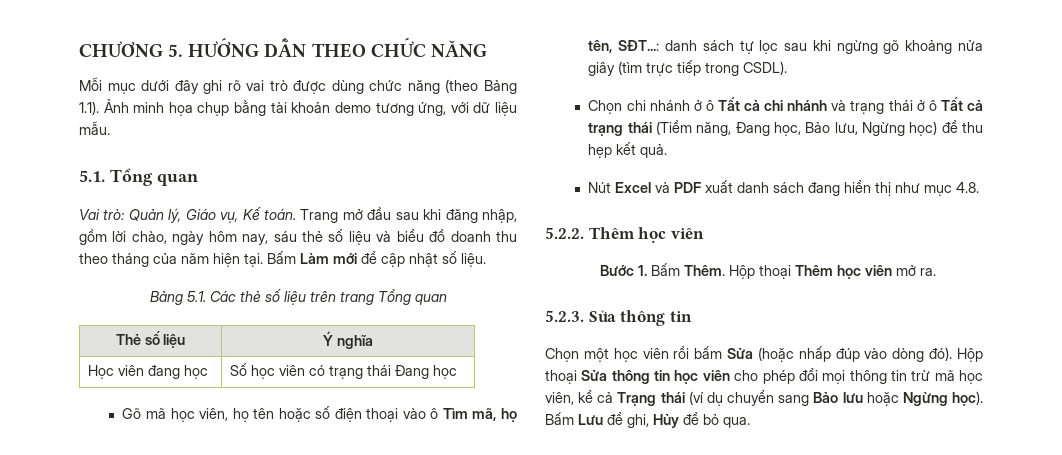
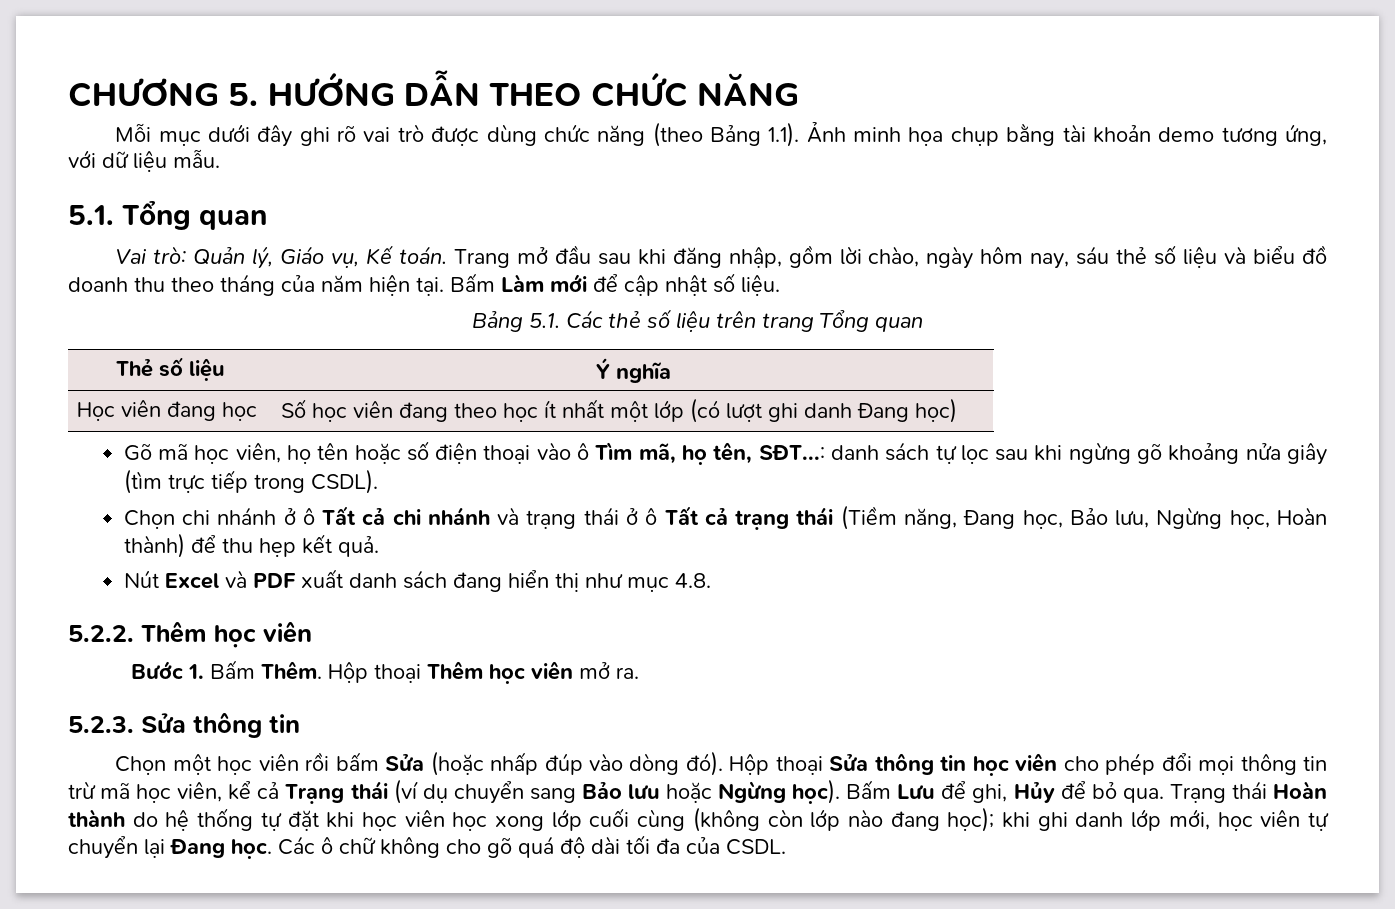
- Học viên đang học | Số học viên có trạng thái Đang học
+ Học viên đang học | Số học viên đang theo học ít nhất một lớp (có lượt ghi danh Đang học)
- Chọn chi nhánh ở ô Tất cả chi nhánh và trạng thái ở ô Tất cả trạng thái (Tiềm năng, Đang học, Bảo lưu, Ngừng học) để thu hẹp kết quả.
+ Chọn chi nhánh ở ô Tất cả chi nhánh và trạng thái ở ô Tất cả trạng thái (Tiềm năng, Đang học, Bảo lưu, Ngừng học, Hoàn thành) để thu hẹp kết quả.
+ Trạng thái Hoàn thành do hệ thống tự đặt khi học viên học xong lớp cuối cùng (không còn lớp nào đang học); khi ghi danh lớp mới, học viên tự chuyển lại Đang học. Các ô chữ không cho gõ quá độ dài tối đa của CSDL.

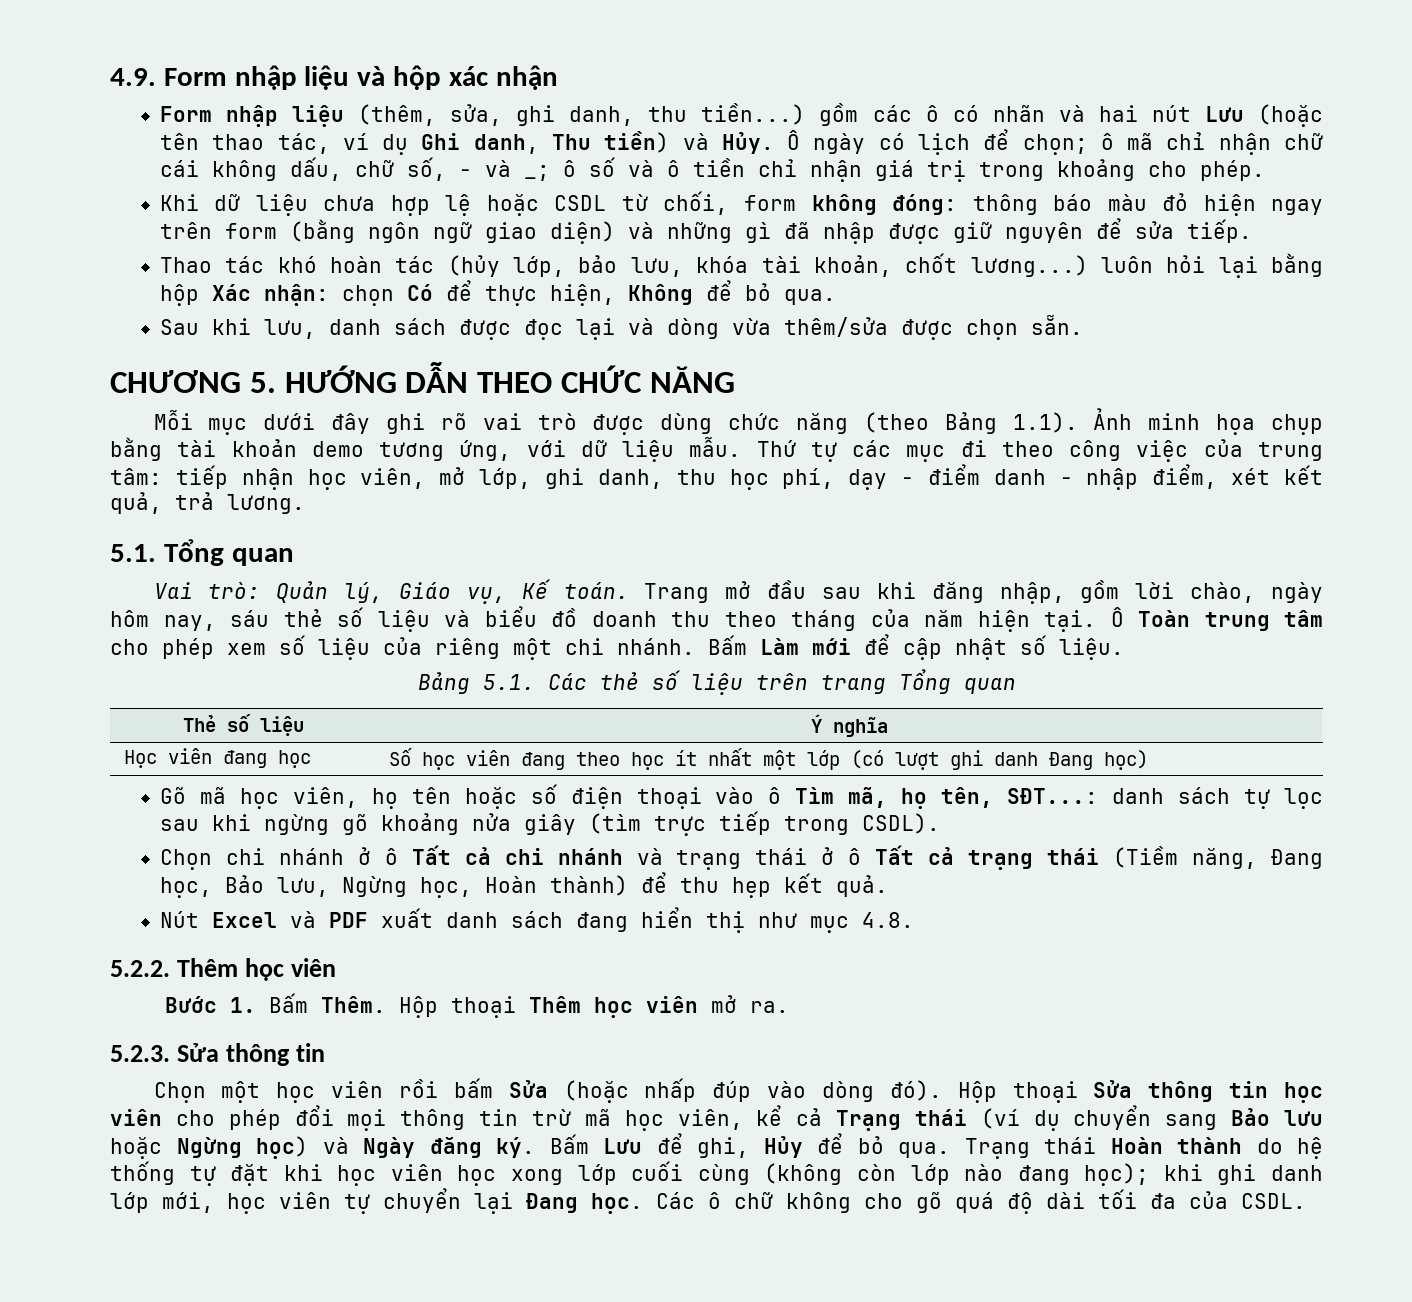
+ 4.9. Form nhập liệu và hộp xác nhận
+ Form nhập liệu (thêm, sửa, ghi danh, thu tiền...) gồm các ô có nhãn và hai nút Lưu (hoặc tên thao tác, ví dụ Ghi danh, Thu tiền) và Hủy. Ô ngày có lịch để chọn; ô mã chỉ nhận chữ cái không dấu, chữ số, - và _; ô số và ô tiền chỉ nhận giá trị trong khoảng cho phép.
+ Khi dữ liệu chưa hợp lệ hoặc CSDL từ chối, form không đóng: thông báo màu đỏ hiện ngay trên form (bằng ngôn ngữ giao diện) và những gì đã nhập được giữ nguyên để sửa tiếp.
+ Thao tác khó hoàn tác (hủy lớp, bảo lưu, khóa tài khoản, chốt lương...) luôn hỏi lại bằng hộp Xác nhận: chọn Có để thực hiện, Không để bỏ qua.
+ Sau khi lưu, danh sách được đọc lại và dòng vừa thêm/sửa được chọn sẵn.
+ Thứ tự các mục đi theo công việc của trung tâm: tiếp nhận học viên, mở lớp, ghi danh, thu học phí, dạy - điểm danh - nhập điểm, xét kết quả, trả lương.
+ Ô Toàn trung tâm cho phép xem số liệu của riêng một chi nhánh.
- Hộp thoại Sửa thông tin học viên cho phép đổi mọi thông tin trừ mã học viên, kể cả Trạng thái (ví dụ chuyển sang Bảo lưu hoặc Ngừng học).
+ Hộp thoại Sửa thông tin học viên cho phép đổi mọi thông tin trừ mã học viên, kể cả Trạng thái (ví dụ chuyển sang Bảo lưu hoặc Ngừng học) và Ngày đăng ký.

